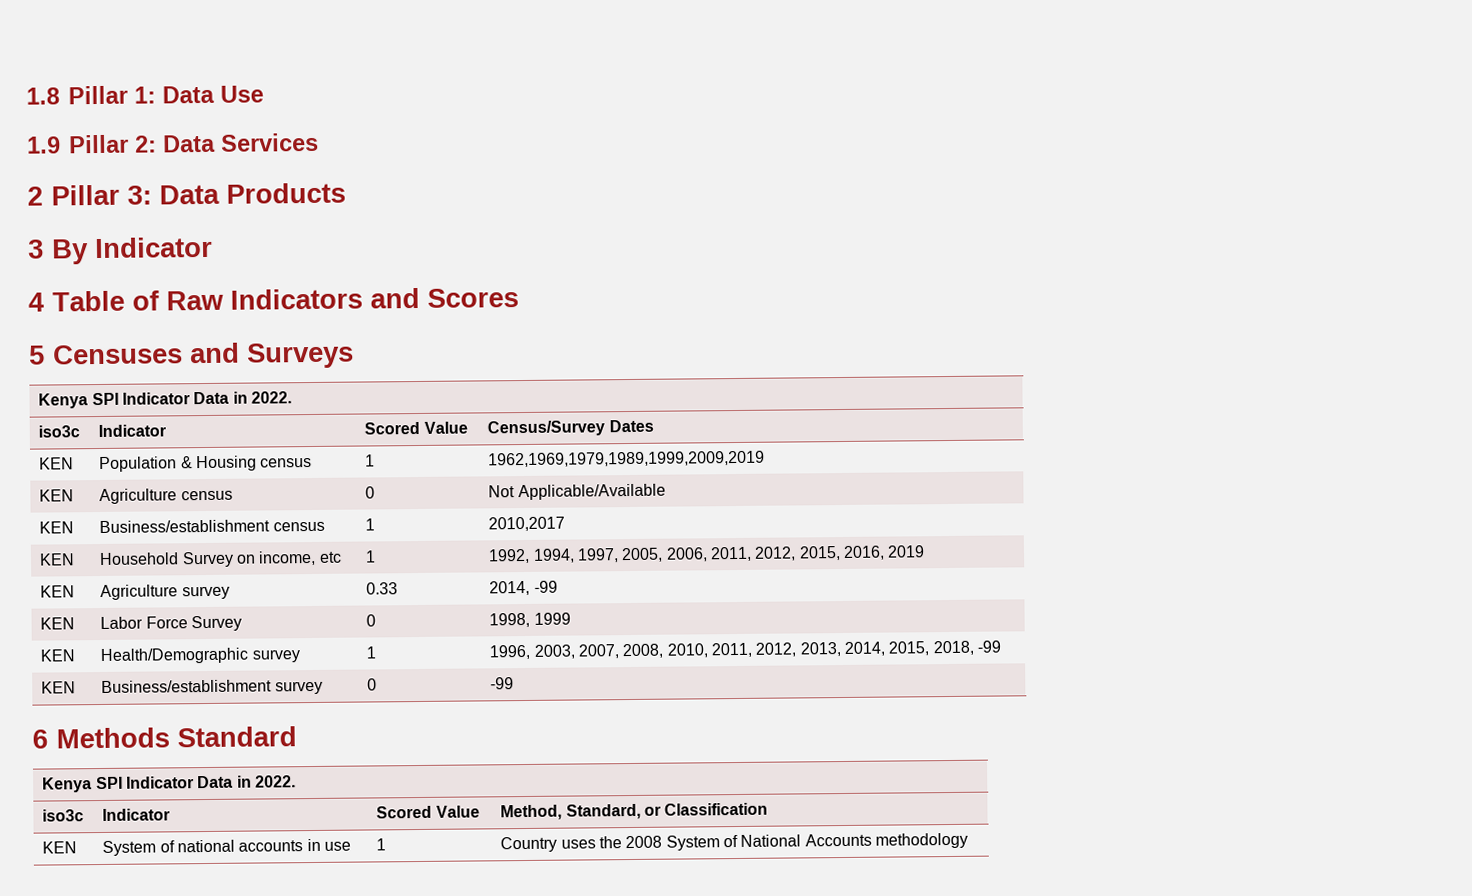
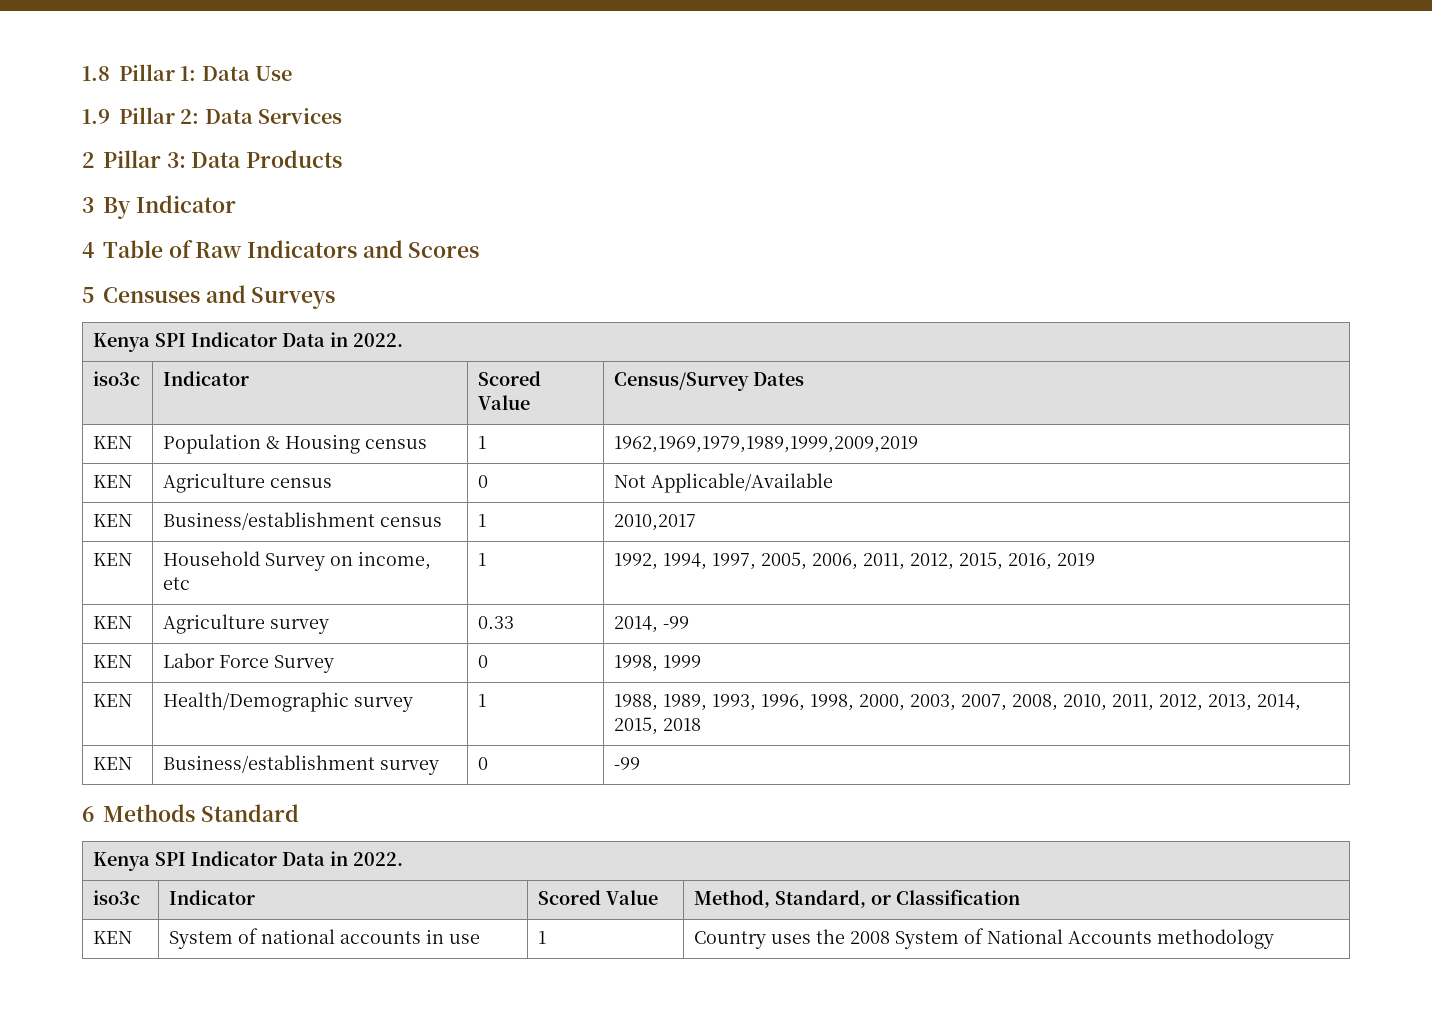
- KEN | Health/Demographic survey | 1 | 1996, 2003, 2007, 2008, 2010, 2011, 2012, 2013, 2014, 2015, 2018, -99
+ KEN | Health/Demographic survey | 1 | 1988, 1989, 1993, 1996, 1998, 2000, 2003, 2007, 2008, 2010, 2011, 2012, 2013, 2014, 2015, 2018

